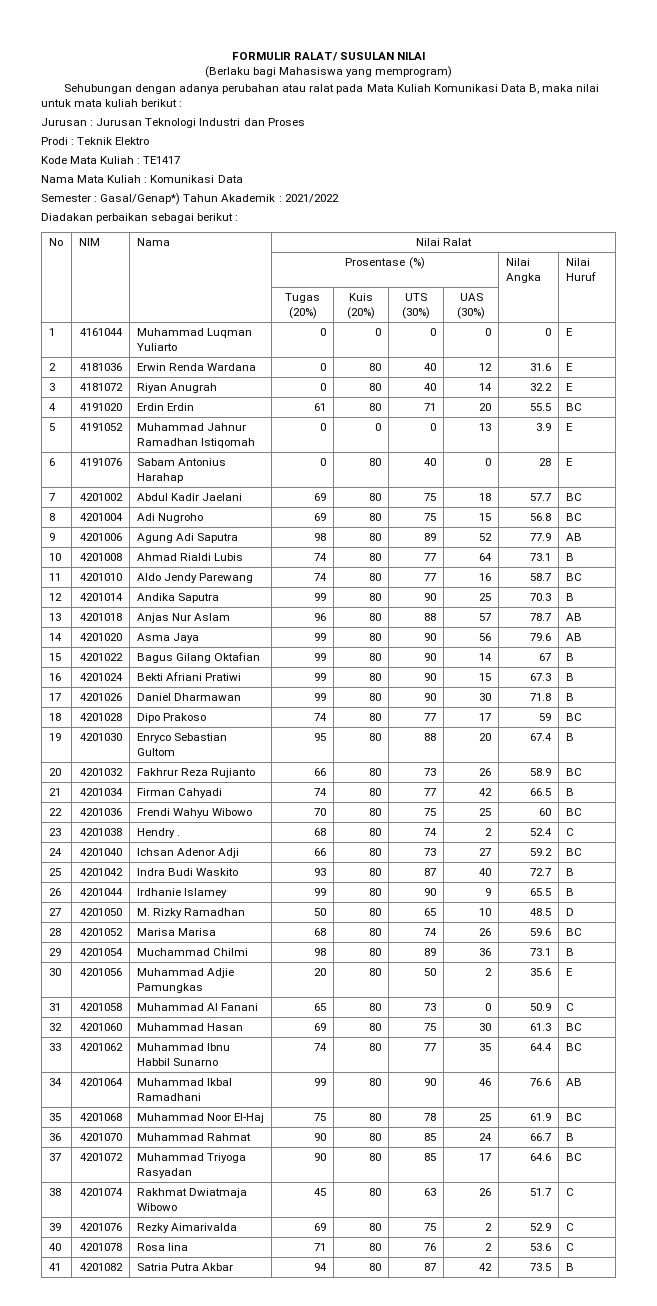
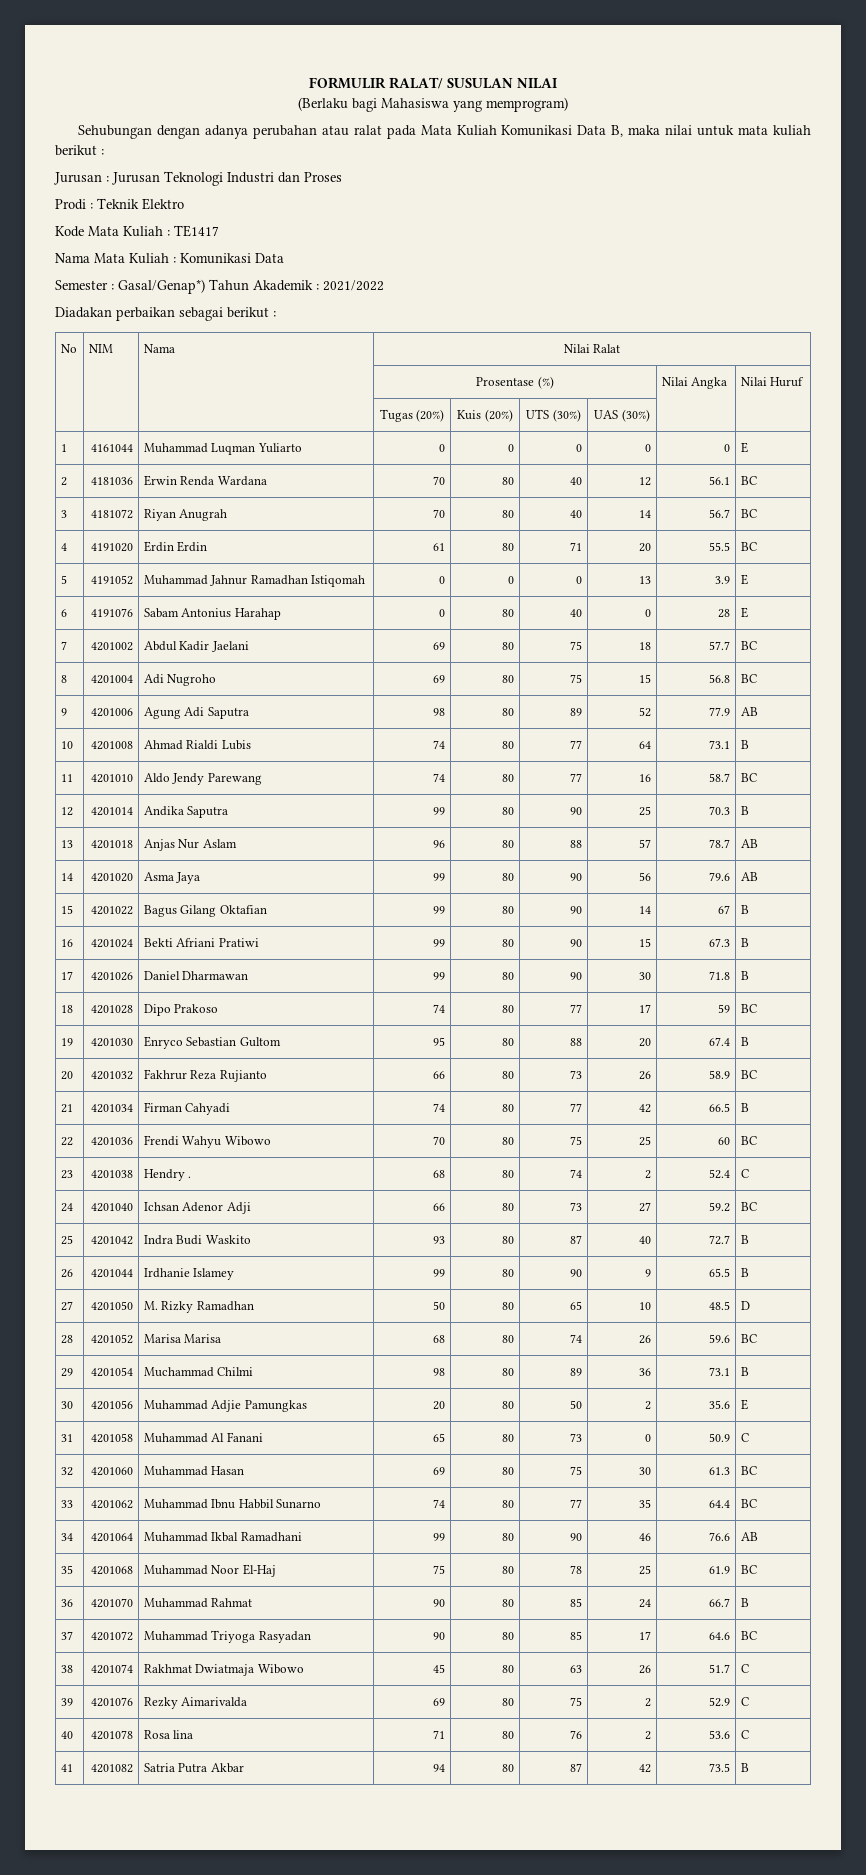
- 2 | 4181036 | Erwin Renda Wardana | 0 | 80 | 40 | 12 | 31.6 | E
+ 2 | 4181036 | Erwin Renda Wardana | 70 | 80 | 40 | 12 | 56.1 | BC
- 3 | 4181072 | Riyan Anugrah | 0 | 80 | 40 | 14 | 32.2 | E
+ 3 | 4181072 | Riyan Anugrah | 70 | 80 | 40 | 14 | 56.7 | BC

